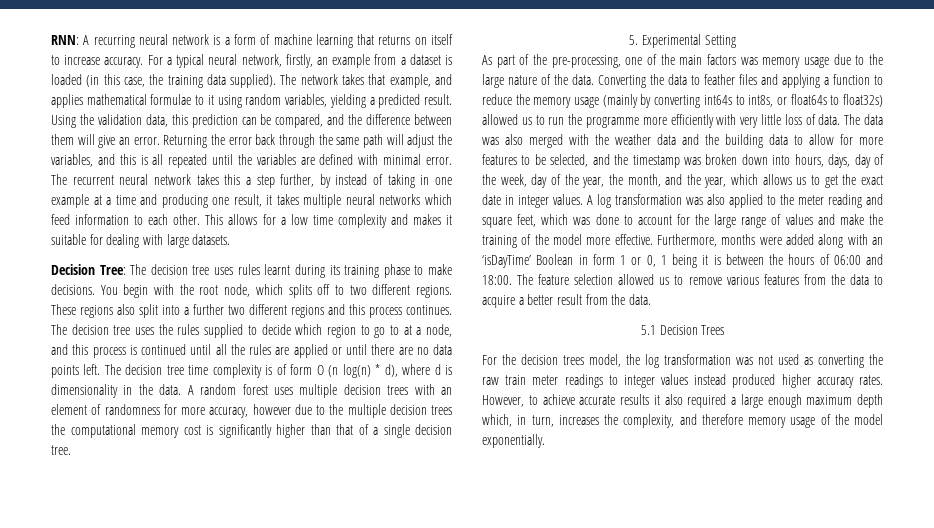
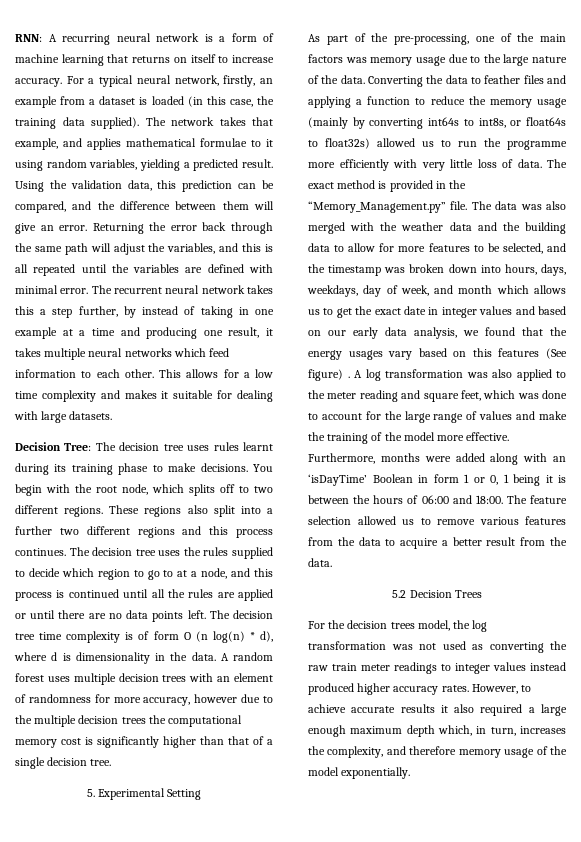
- The data was also merged with the weather data and the building data to allow for more features to be selected, and the timestamp was broken down into hours, days, day of the week, day of the year, the month, and the year, which allows us to get the exact date in integer values.
+ The exact method is provided in the “Memory_Management.py” file. The data was also merged with the weather data and the building data to allow for more features to be selected, and the timestamp was broken down into hours, days, weekdays, day of week, and month which allows us to get the exact date in integer values and based on our early data analysis, we found that the energy usages vary based on this features (See figure) .
- 5.1 Decision Trees
+ 5.2 Decision Trees

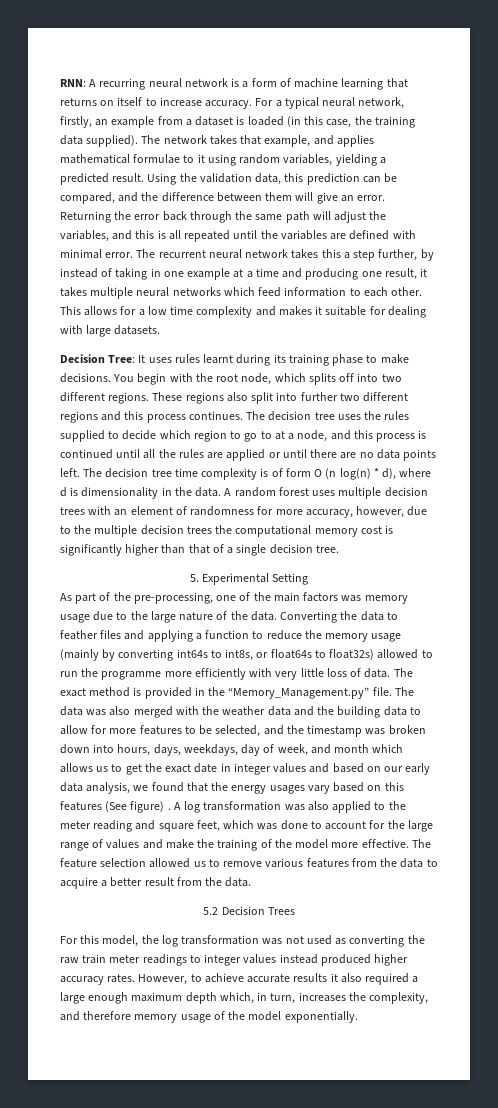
- Decision Tree: The decision tree uses rules learnt during its training phase to make decisions.
+ Decision Tree: It uses rules learnt during its training phase to make decisions.
- You begin with the root node, which splits off to two different regions.
+ You begin with the root node, which splits off into two different regions.
- These regions also split into a further two different regions and this process continues.
+ These regions also split into further two different regions and this process continues.
- A random forest uses multiple decision trees with an element of randomness for more accuracy, however due to the multiple decision trees the computational memory cost is significantly higher than that of a single decision tree.
+ A random forest uses multiple decision trees with an element of randomness for more accuracy, however, due to the multiple decision trees the computational memory cost is significantly higher than that of a single decision tree.
- Converting the data to feather files and applying a function to reduce the memory usage (mainly by converting int64s to int8s, or float64s to float32s) allowed us to run the programme more efficiently with very little loss of data.
+ Converting the data to feather files and applying a function to reduce the memory usage (mainly by converting int64s to int8s, or float64s to float32s) allowed to run the programme more efficiently with very little loss of data.
- Furthermore, months were added along with an ‘isDayTime’ Boolean in form 1 or 0, 1 being it is between the hours of 06:00 and 18:00.
- For the decision trees model, the log transformation was not used as converting the raw train meter readings to integer values instead produced higher accuracy rates.
+ For this model, the log transformation was not used as converting the raw train meter readings to integer values instead produced higher accuracy rates.

